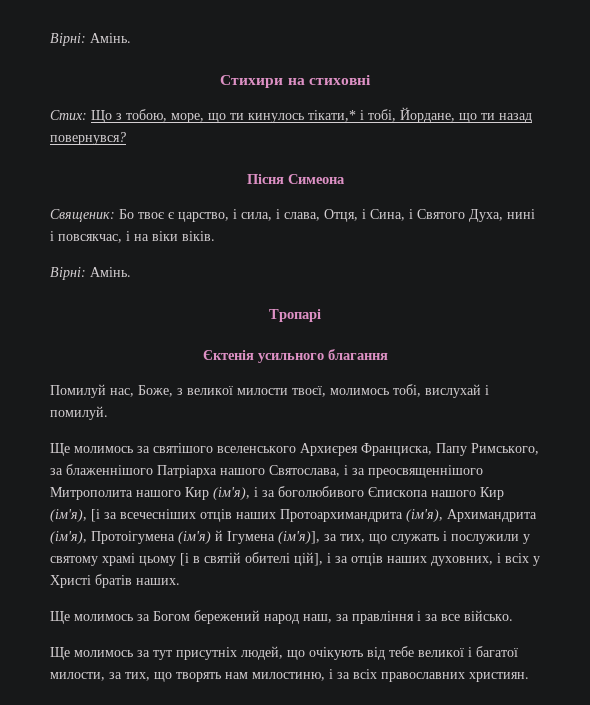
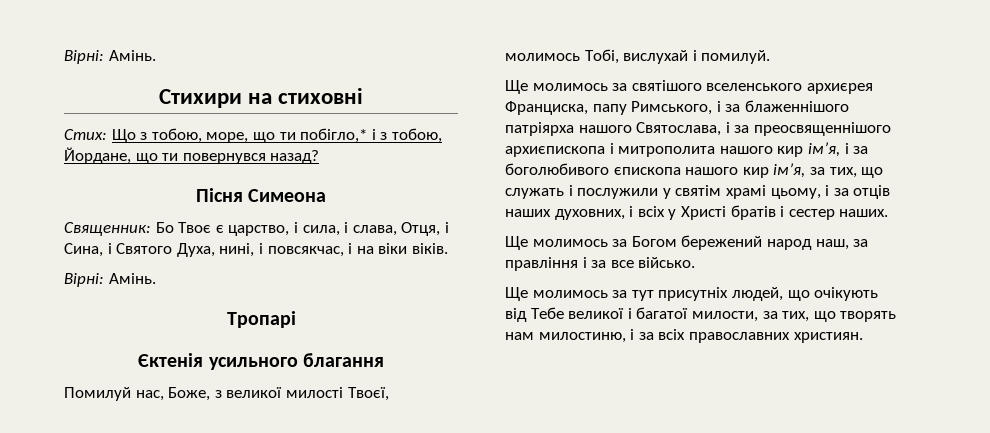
- Стих: Що з тобою, море, що ти кинулось тікати,* і тобі, Йордане, що ти назад повернувся?
+ Стих: Що з тобою, море, що ти побігло,* і з тобою, Йордане, що ти повернувся назад?
- Священик: Бо твоє є царство, і сила, і слава, Отця, і Сина, і Святого Духа, нині і повсякчас, і на віки віків.
+ Священник: Бо Твоє є царство, і сила, і слава, Отця, і Сина, і Святого Духа, нині, і повсякчас, і на віки віків.
- Помилуй нас, Боже, з великої милости твоєї, молимось тобі, вислухай і помилуй.
+ Помилуй нас, Боже, з великої милості Твоєї, молимось Тобі, вислухай і помилуй.
- Ще молимось за святішого вселенського Архиєрея Франциска, Папу Римського, за блаженнішого Патріарха нашого Святослава, і за преосвященнішого Митрополита нашого Кир (ім'я), і за боголюбивого Єпископа нашого Кир (ім'я), [і за всечесніших отців наших Протоархимандрита (ім'я), Архимандрита (ім'я), Протоігумена (ім'я) й Ігумена (ім'я)], за тих, що служать і послужили у святому храмі цьому [і в святій обителі цій], і за отців наших духовних, і всіх у Христі братів наших.
+ Ще молимось за святішого вселенського архиєрея Франциска, папу Римського, і за блаженнішого патріярха нашого Святослава, і за преосвященнішого архиєпископа і митрополита нашого кир ім’я, і за боголюбивого єпископа нашого кир ім’я, за тих, що служать і послужили у святім храмі цьому, і за отців наших духовних, і всіх у Христі братів і сестер наших.
- Ще молимось за тут присутніх людей, що очікують від тебе великої і багатої милости, за тих, що творять нам милостиню, і за всіх православних християн.
+ Ще молимось за тут присутніх людей, що очікують від Тебе великої і багатої милости, за тих, що творять нам милостиню, і за всіх православних християн.

